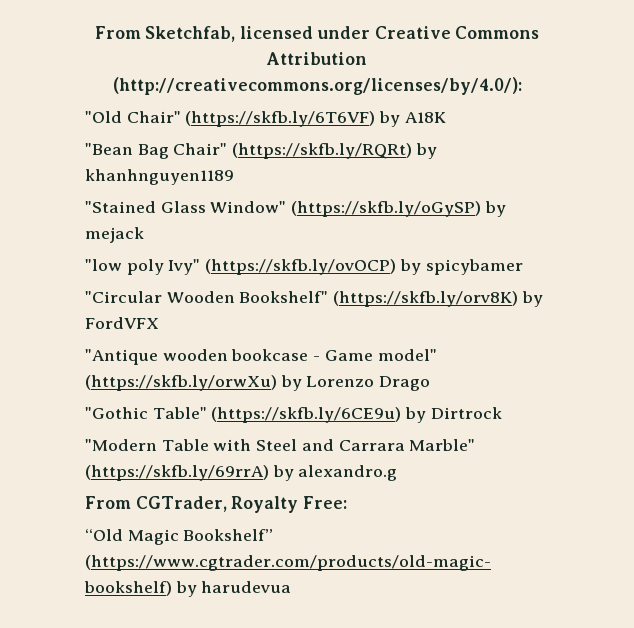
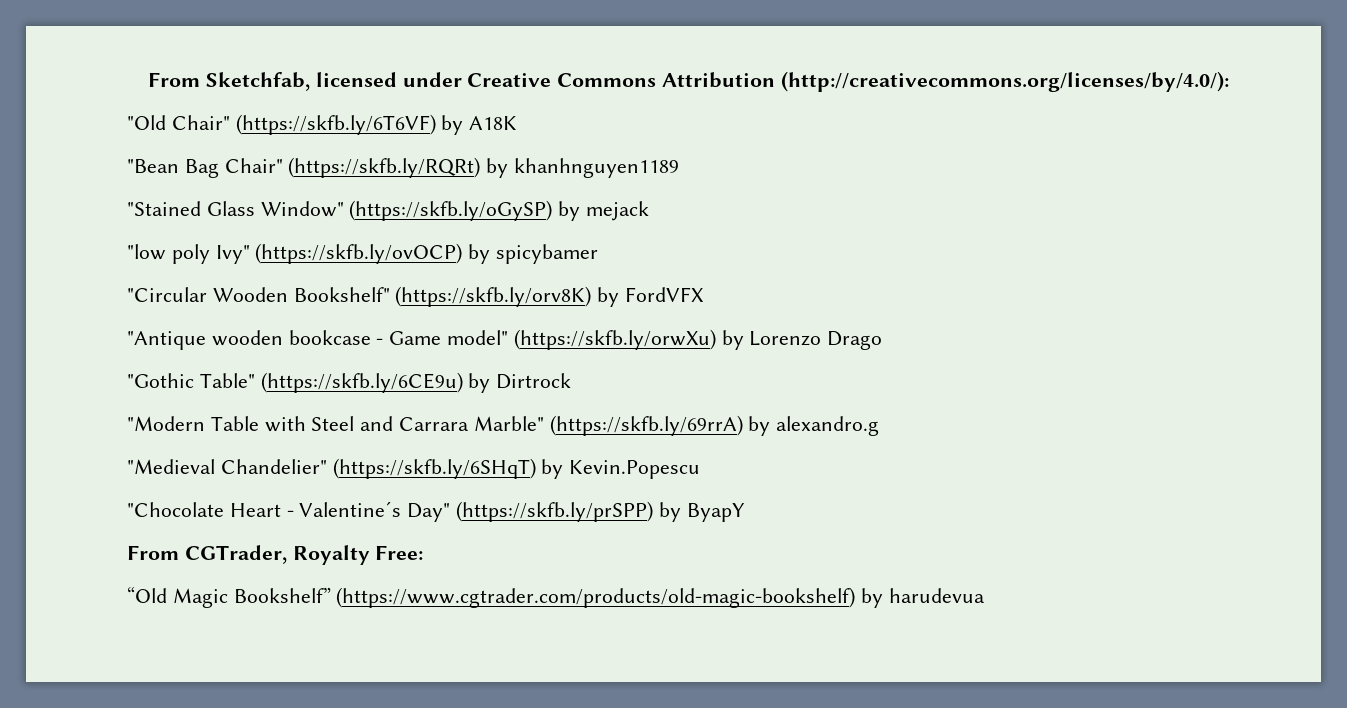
+ "Medieval Chandelier" (https://skfb.ly/6SHqT) by Kevin.Popescu
+ "Chocolate Heart - Valentine´s Day" (https://skfb.ly/prSPP) by ByapY

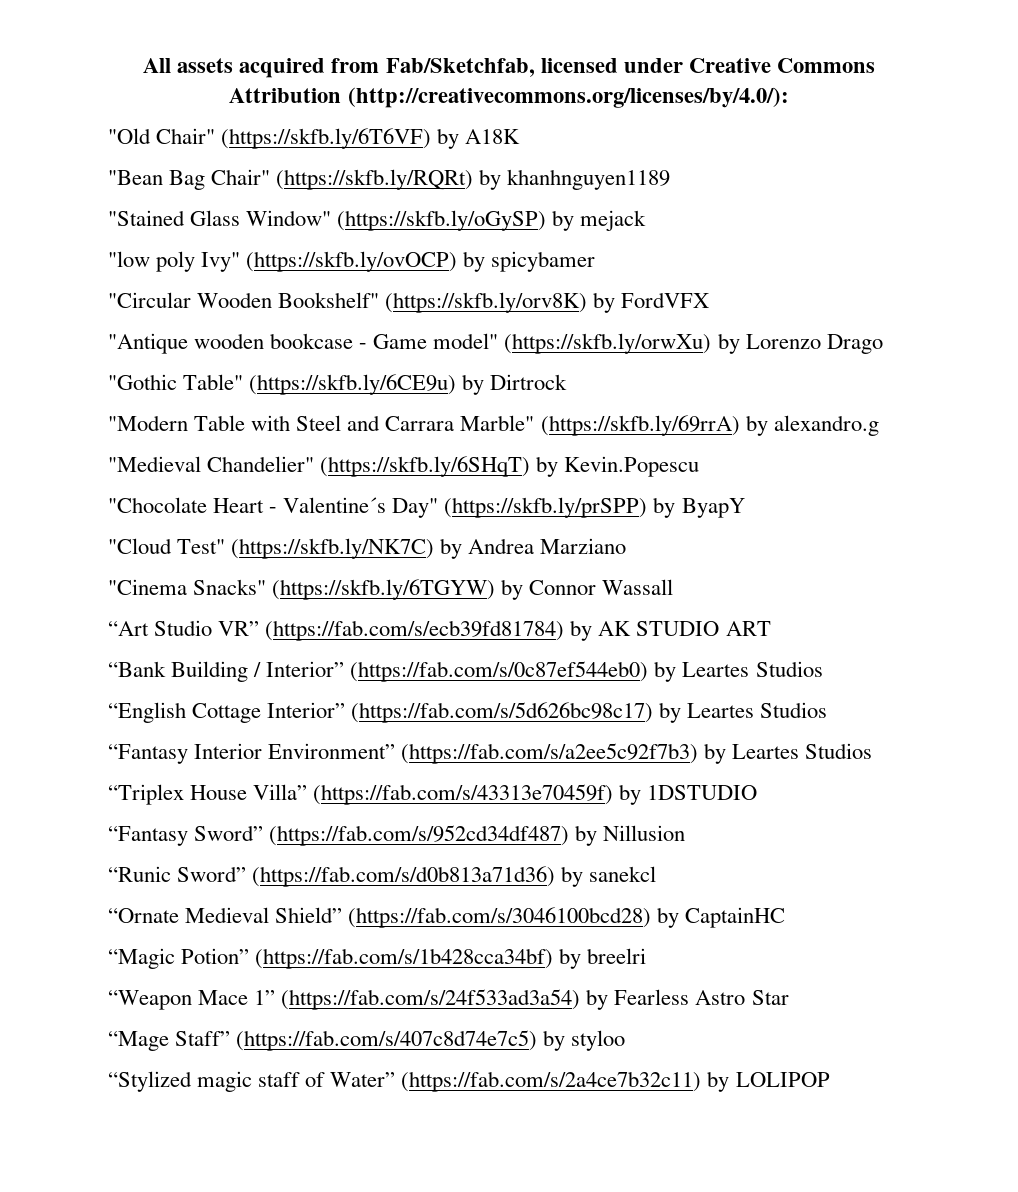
- From Sketchfab, licensed under Creative Commons Attribution (http://creativecommons.org/licenses/by/4.0/):
+ All assets acquired from Fab/Sketchfab, licensed under Creative Commons Attribution (http://creativecommons.org/licenses/by/4.0/):
- From CGTrader, Royalty Free:
- “Old Magic Bookshelf” (https://www.cgtrader.com/products/old-magic-bookshelf) by harudevua
+ "Cloud Test" (https://skfb.ly/NK7C) by Andrea Marziano
+ "Cinema Snacks" (https://skfb.ly/6TGYW) by Connor Wassall
+ “Art Studio VR” (https://fab.com/s/ecb39fd81784) by AK STUDIO ART
+ “Bank Building / Interior” (https://fab.com/s/0c87ef544eb0) by Leartes Studios
+ “English Cottage Interior” (https://fab.com/s/5d626bc98c17) by Leartes Studios
+ “Fantasy Interior Environment” (https://fab.com/s/a2ee5c92f7b3) by Leartes Studios
+ “Triplex House Villa” (https://fab.com/s/43313e70459f) by 1DSTUDIO
+ “Fantasy Sword” (https://fab.com/s/952cd34df487) by Nillusion
+ “Runic Sword” (https://fab.com/s/d0b813a71d36) by sanekcl
+ “Ornate Medieval Shield” (https://fab.com/s/3046100bcd28) by CaptainHC
+ “Magic Potion” (https://fab.com/s/1b428cca34bf) by breelri
+ “Weapon Mace 1” (https://fab.com/s/24f533ad3a54) by Fearless Astro Star
+ “Mage Staff” (https://fab.com/s/407c8d74e7c5) by styloo
+ “Stylized magic staff of Water” (https://fab.com/s/2a4ce7b32c11) by LOLIPOP

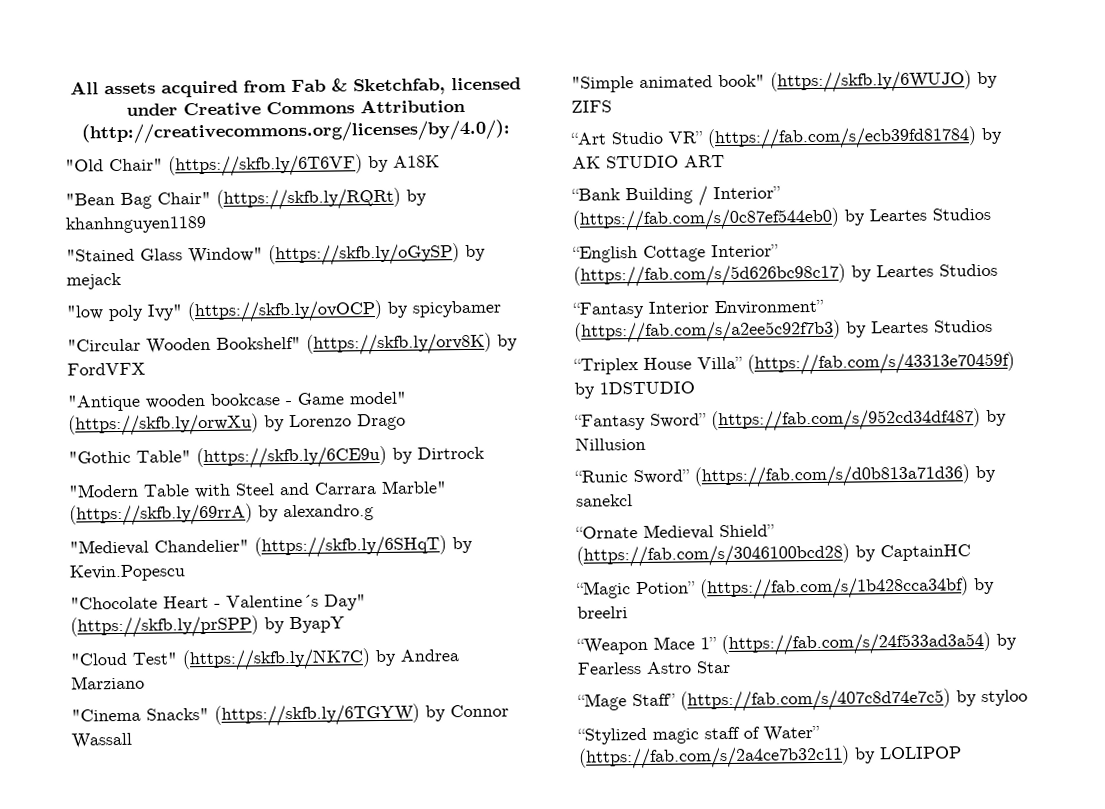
- All assets acquired from Fab/Sketchfab, licensed under Creative Commons Attribution (http://creativecommons.org/licenses/by/4.0/):
+ All assets acquired from Fab & Sketchfab, licensed under Creative Commons Attribution (http://creativecommons.org/licenses/by/4.0/):
+ "Simple animated book" (https://skfb.ly/6WUJO) by ZIFS

